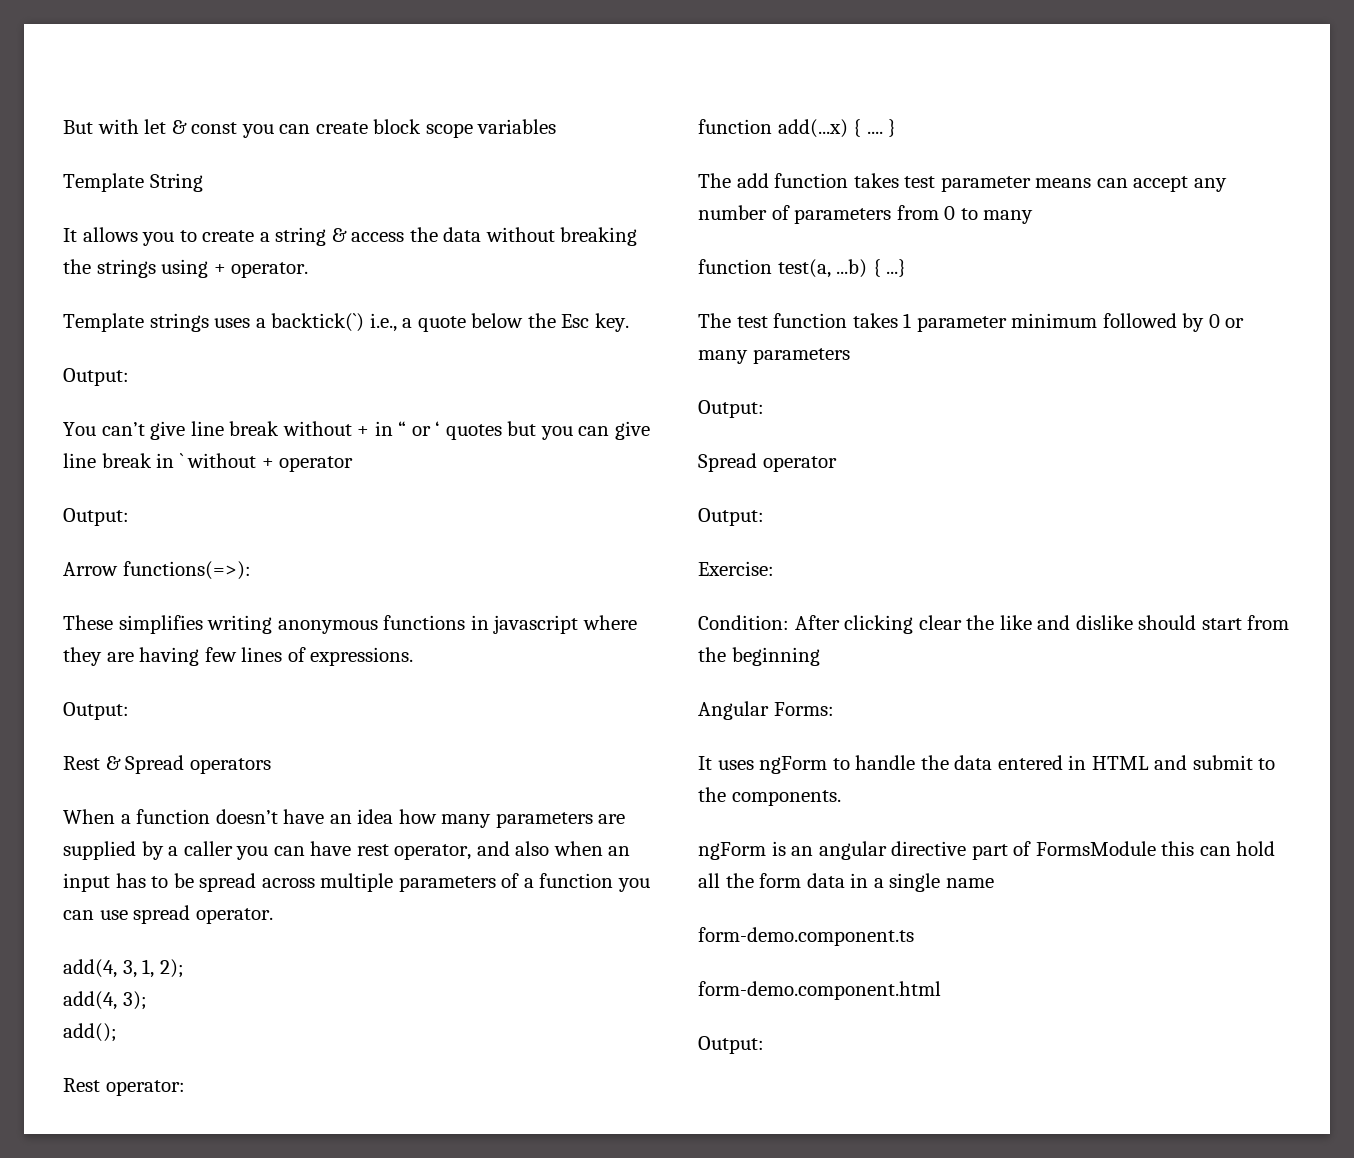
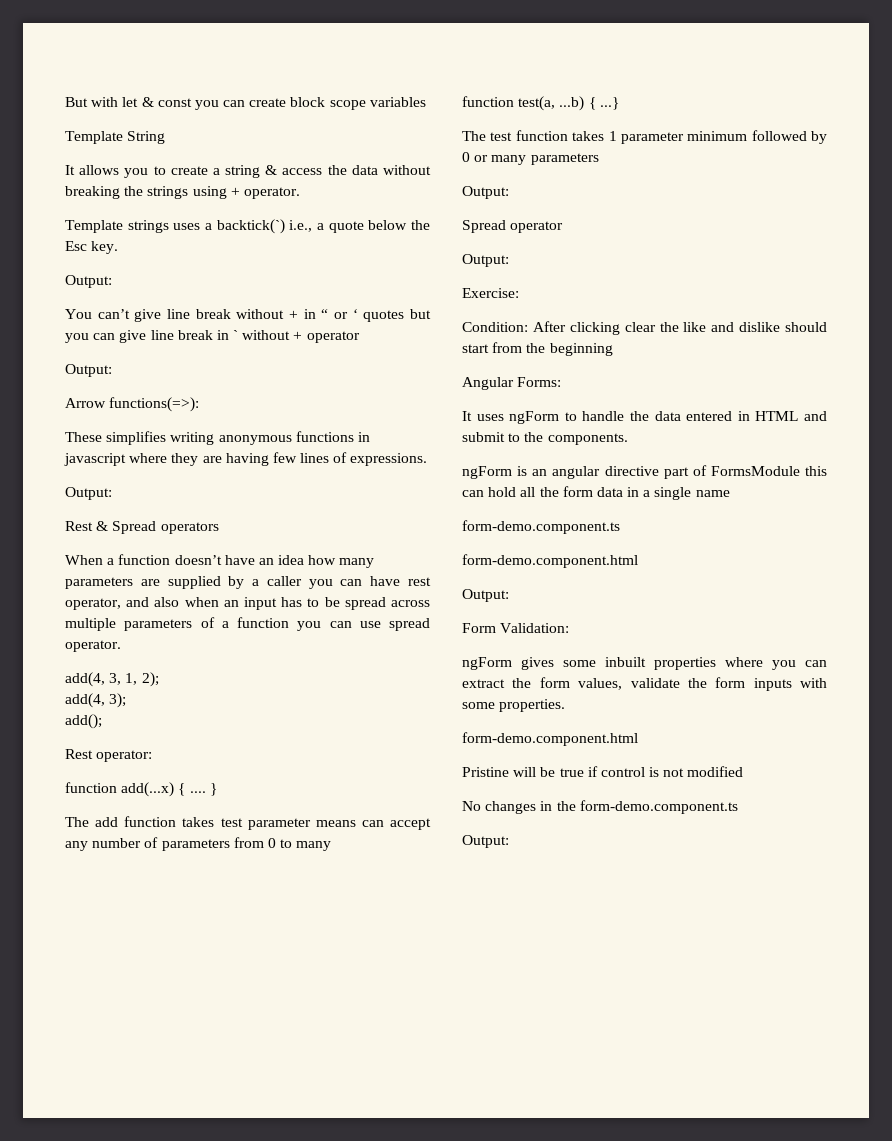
+ Form Validation:
+ ngForm gives some inbuilt properties where you can extract the form values, validate the form inputs with some properties.
+ form-demo.component.html
+ Pristine will be true if control is not modified
+ No changes in the form-demo.component.ts
+ Output:

